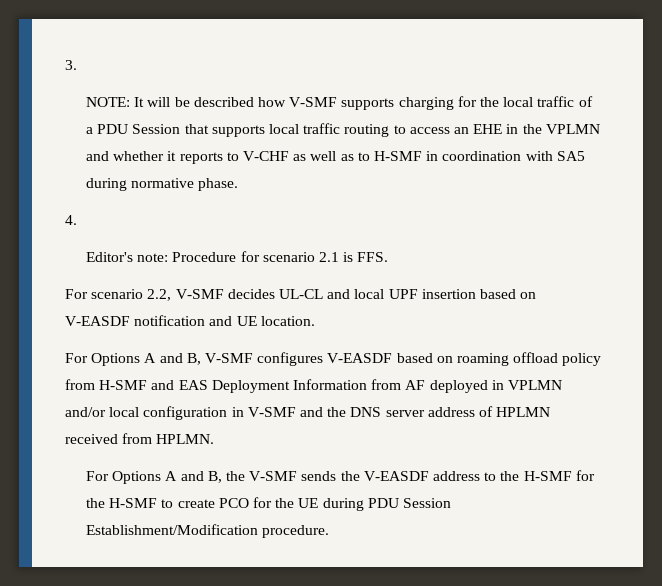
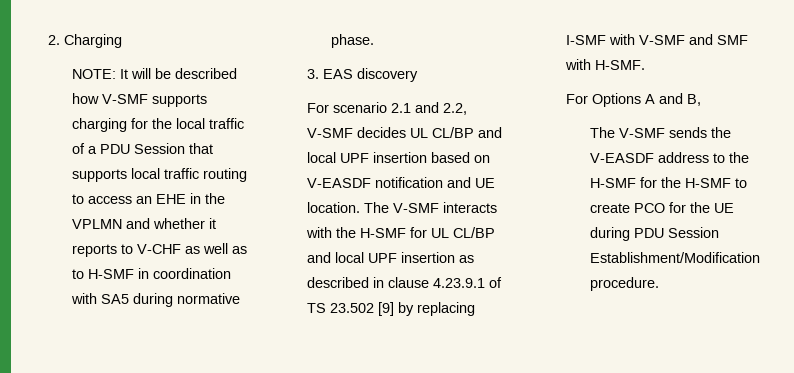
- 3.
+ 2. Charging
- 4.
- Editor's note: Procedure for scenario 2.1 is FFS.
+ 3. EAS discovery
- For scenario 2.2, V-SMF decides UL-CL and local UPF insertion based on V-EASDF notification and UE location.
- For Options A and B, V-SMF configures V-EASDF based on roaming offload policy from H-SMF and EAS Deployment Information from AF deployed in VPLMN and/or local configuration in V-SMF and the DNS server address of HPLMN received from HPLMN.
- For Options A and B, the V-SMF sends the V-EASDF address to the H-SMF for the H-SMF to create PCO for the UE during PDU Session Establishment/Modification procedure.
+ For scenario 2.1 and 2.2, V-SMF decides UL CL/BP and local UPF insertion based on V-EASDF notification and UE location. The V-SMF interacts with the H-SMF for UL CL/BP and local UPF insertion as described in clause 4.23.9.1 of TS 23.502 [9] by replacing I-SMF with V-SMF and SMF with H-SMF.
+ For Options A and B,
+ The V-SMF sends the V-EASDF address to the H-SMF for the H-SMF to create PCO for the UE during PDU Session Establishment/Modification procedure.

